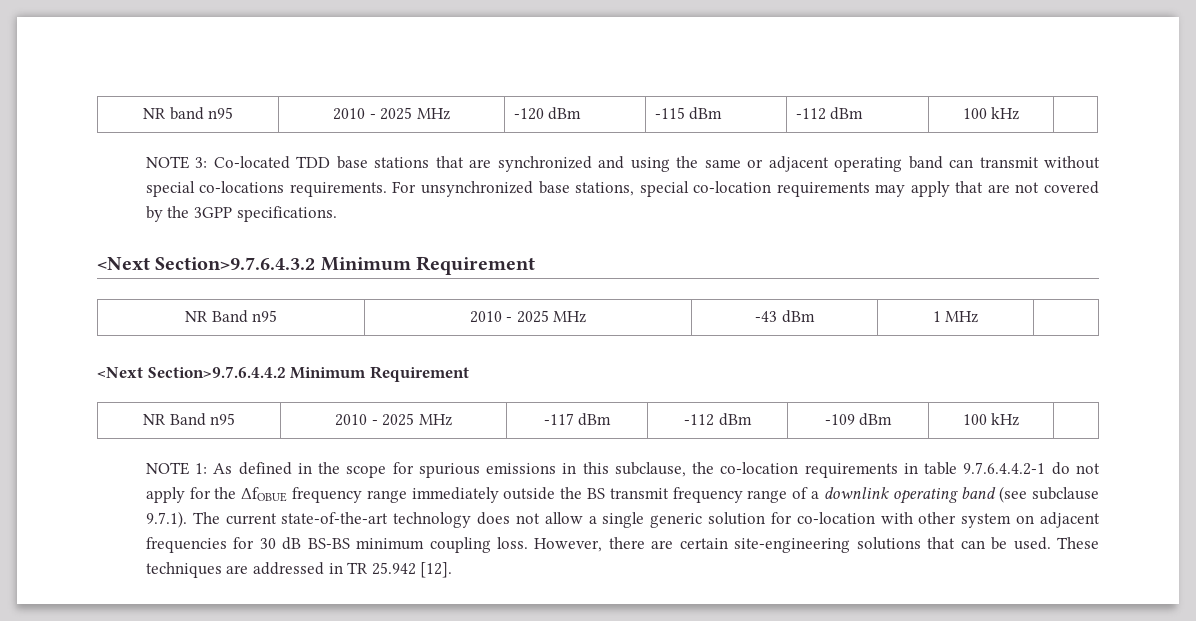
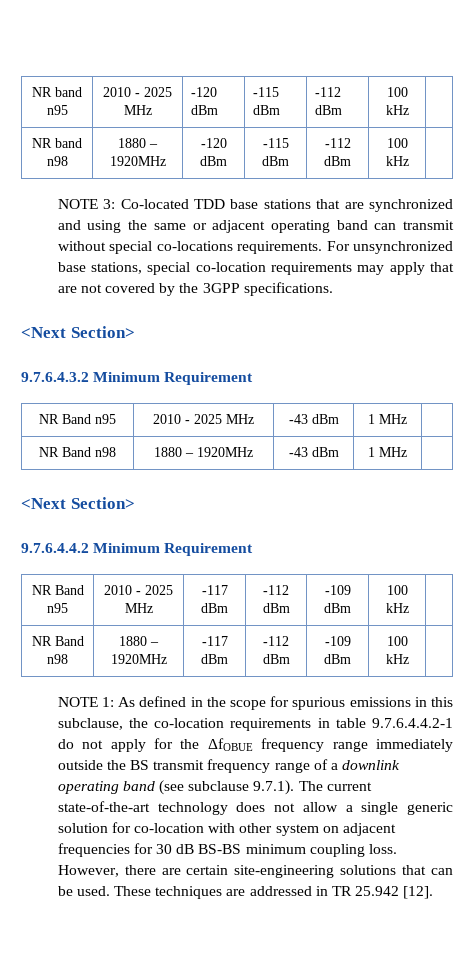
+ NR band n98 | 1880 – 1920MHz | -120 dBm | -115 dBm | -112 dBm | 100 kHz |
  For unsynchronized base stations, special co-location requirements may apply that are not covered by the 3GPP specifications.
- <Next Section>9.7.6.4.3.2 Minimum Requirement
+ <Next Section>
+ 9.7.6.4.3.2 Minimum Requirement
- <Next Section>9.7.6.4.4.2 Minimum Requirement
+ NR Band n98 | 1880 – 1920MHz | -43 dBm | 1 MHz |
+ <Next Section>
+ 9.7.6.4.4.2 Minimum Requirement
+ NR Band n98 | 1880 – 1920MHz | -117 dBm | -112 dBm | -109 dBm | 100 kHz |

